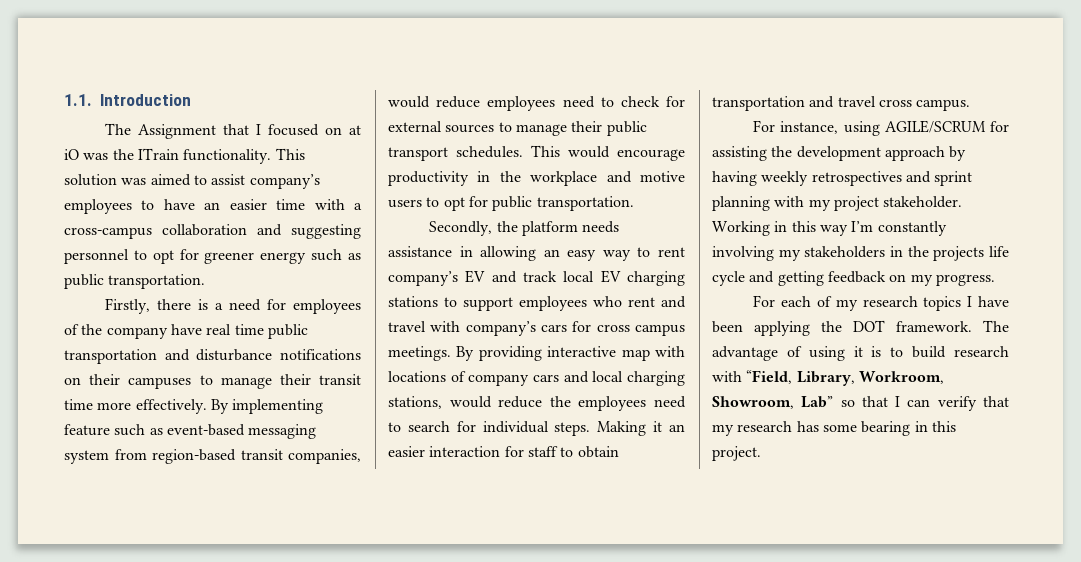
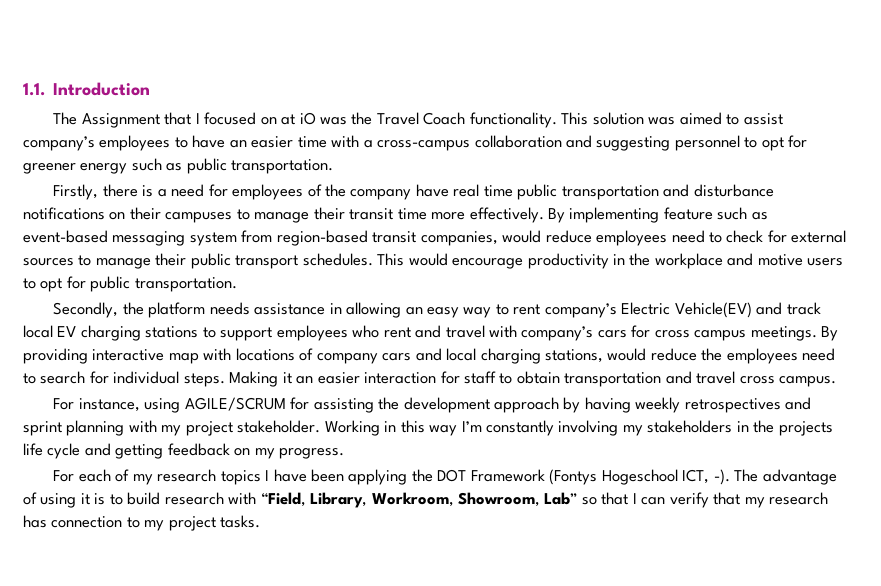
- The Assignment that I focused on at iO was the ITrain functionality.
+ The Assignment that I focused on at iO was the Travel Coach functionality.
- Secondly, the platform needs assistance in allowing an easy way to rent company’s EV and track local EV charging stations to support employees who rent and travel with company’s cars for cross campus meetings.
+ Secondly, the platform needs assistance in allowing an easy way to rent company’s Electric Vehicle(EV) and track local EV charging stations to support employees who rent and travel with company’s cars for cross campus meetings.
- For each of my research topics I have been applying the DOT framework.
+ For each of my research topics I have been applying the DOT Framework (Fontys Hogeschool ICT, -).
- The advantage of using it is to build research with “Field, Library, Workroom, Showroom, Lab” so that I can verify that my research has some bearing in this project.
+ The advantage of using it is to build research with “Field, Library, Workroom, Showroom, Lab” so that I can verify that my research has connection to my project tasks.

